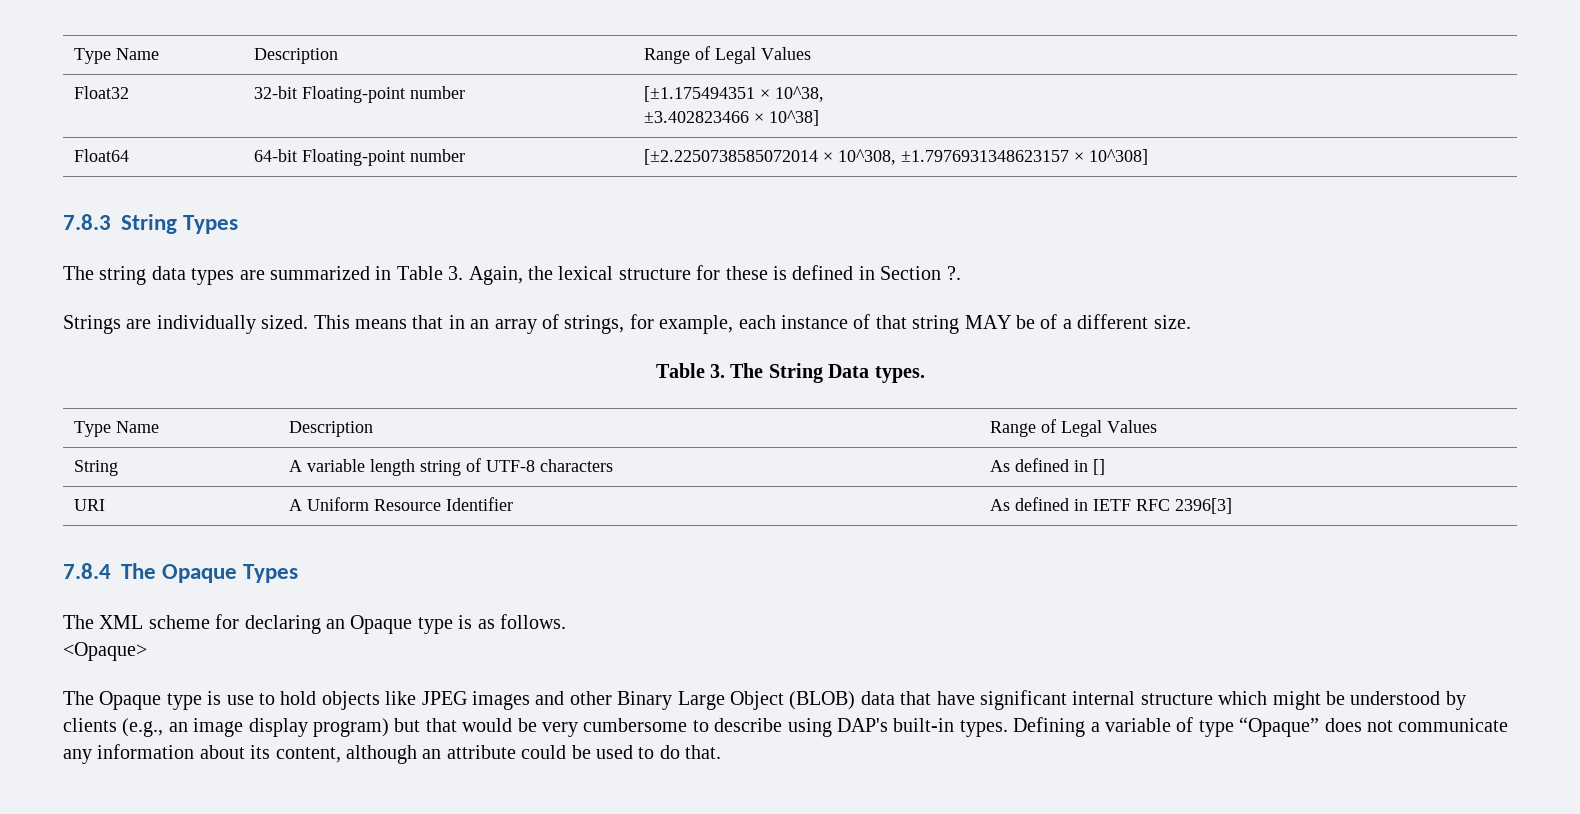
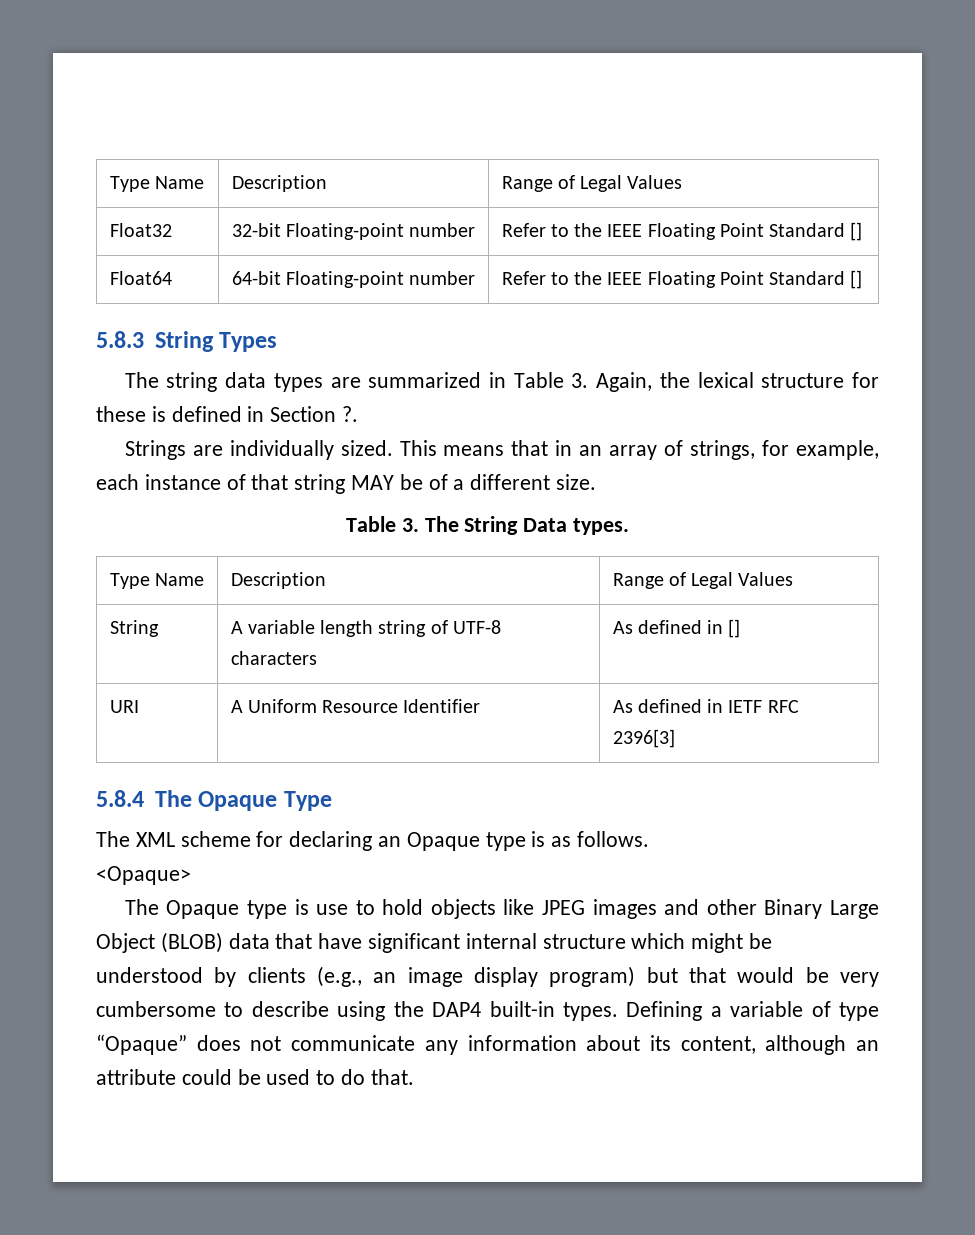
- Float32 | 32-bit Floating-point number | [±1.175494351 × 10^38,
- ±3.402823466 × 10^38]
- Float64 | 64-bit Floating-point number | [±2.2250738585072014 × 10^308, ±1.7976931348623157 × 10^308]
- 7.8.3 String Types
+ Float32 | 32-bit Floating-point number | Refer to the IEEE Floating Point Standard []
+ Float64 | 64-bit Floating-point number | Refer to the IEEE Floating Point Standard []
+ 5.8.3 String Types
- 7.8.4 The Opaque Types
+ 5.8.4 The Opaque Type
- The Opaque type is use to hold objects like JPEG images and other Binary Large Object (BLOB) data that have significant internal structure which might be understood by clients (e.g., an image display program) but that would be very cumbersome to describe using DAP's built-in types.
+ The Opaque type is use to hold objects like JPEG images and other Binary Large Object (BLOB) data that have significant internal structure which might be understood by clients (e.g., an image display program) but that would be very cumbersome to describe using the DAP4 built-in types.

